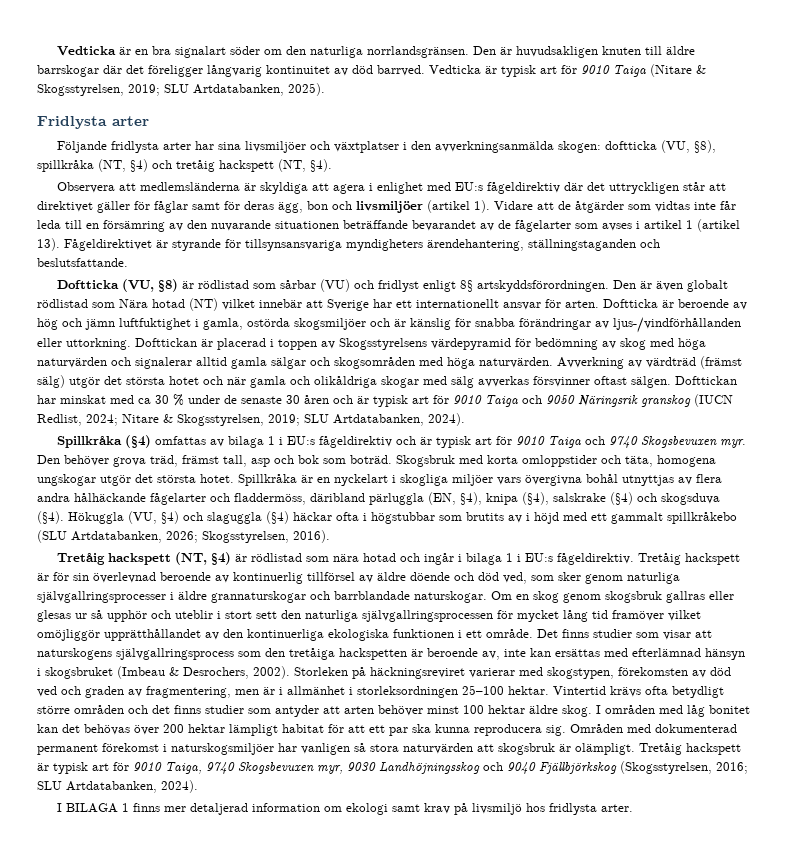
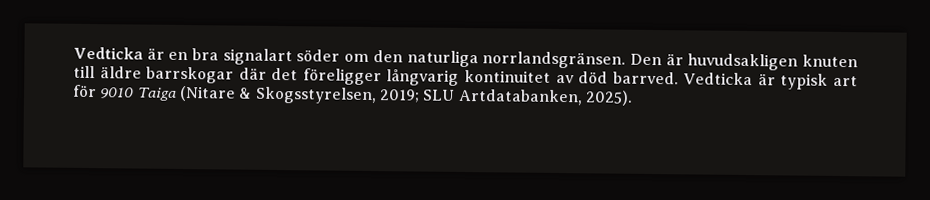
- Fridlysta arter
- Följande fridlysta arter har sina livsmiljöer och växtplatser i den avverkningsanmälda skogen: doftticka (VU, §8), spillkråka (NT, §4) och tretåig hackspett (NT, §4).
- Observera att medlemsländerna är skyldiga att agera i enlighet med EU:s fågeldirektiv där det uttryckligen står att direktivet gäller för fåglar samt för deras ägg, bon och livsmiljöer (artikel 1). Vidare att de åtgärder som vidtas inte får leda till en försämring av den nuvarande situationen beträffande bevarandet av de fågelarter som avses i artikel 1 (artikel 13). Fågeldirektivet är styrande för tillsynsansvariga myndigheters ärendehantering, ställningstaganden och beslutsfattande.
- Doftticka (VU, §8) är rödlistad som sårbar (VU) och fridlyst enligt 8§ artskyddsförordningen. Den är även globalt rödlistad som Nära hotad (NT) vilket innebär att Sverige har ett internationellt ansvar för arten. Doftticka är beroende av hög och jämn luftfuktighet i gamla, ostörda skogsmiljöer och är känslig för snabba förändringar av ljus-/vindförhållanden eller uttorkning. Dofttickan är placerad i toppen av Skogsstyrelsens värdepyramid för bedömning av skog med höga naturvärden och signalerar alltid gamla sälgar och skogsområden med höga naturvärden. Avverkning av värdträd (främst sälg) utgör det största hotet och när gamla och olikåldriga skogar med sälg avverkas försvinner oftast sälgen. Dofttickan har minskat med ca 30 % under de senaste 30 åren och är typisk art för 9010 Taiga och 9050 Näringsrik granskog (IUCN Redlist, 2024; Nitare & Skogsstyrelsen, 2019; SLU Artdatabanken, 2024).
- Spillkråka (§4) omfattas av bilaga 1 i EU:s fågeldirektiv och är typisk art för 9010 Taiga och 9740 Skogsbevuxen myr. Den behöver grova träd, främst tall, asp och bok som boträd. Skogsbruk med korta omloppstider och täta, homogena ungskogar utgör det största hotet. Spillkråka är en nyckelart i skogliga miljöer vars övergivna bohål utnyttjas av flera andra hålhäckande fågelarter och fladdermöss, däribland pärluggla (EN, §4), knipa (§4), salskrake (§4) och skogsduva (§4). Hökuggla (VU, §4) och slaguggla (§4) häckar ofta i högstubbar som brutits av i höjd med ett gammalt spillkråkebo (SLU Artdatabanken, 2026; Skogsstyrelsen, 2016).
- Tretåig hackspett (NT, §4) är rödlistad som nära hotad och ingår i bilaga 1 i EU:s fågeldirektiv. Tretåig hackspett är för sin överlevnad beroende av kontinuerlig tillförsel av äldre döende och död ved, som sker genom naturliga självgallringsprocesser i äldre grannaturskogar och barrblandade naturskogar. Om en skog genom skogsbruk gallras eller glesas ur så upphör och uteblir i stort sett den naturliga självgallringsprocessen för mycket lång tid framöver vilket omöjliggör upprätthållandet av den kontinuerliga ekologiska funktionen i ett område. Det finns studier som visar att naturskogens självgallringsprocess som den tretåiga hackspetten är beroende av, inte kan ersättas med efterlämnad hänsyn i skogsbruket (Imbeau & Desrochers, 2002). Storleken på häckningsreviret varierar med skogstypen, förekomsten av död ved och graden av fragmentering, men är i allmänhet i storleksordningen 25–100 hektar. Vintertid krävs ofta betydligt större områden och det finns studier som antyder att arten behöver minst 100 hektar äldre skog. I områden med låg bonitet kan det behövas över 200 hektar lämpligt habitat för att ett par ska kunna reproducera sig. Områden med dokumenterad permanent förekomst i naturskogsmiljöer har vanligen så stora naturvärden att skogsbruk är olämpligt. Tretåig hackspett är typisk art för 9010 Taiga, 9740 Skogsbevuxen myr, 9030 Landhöjningsskog och 9040 Fjällbjörkskog (Skogsstyrelsen, 2016; SLU Artdatabanken, 2024).
- I BILAGA 1 finns mer detaljerad information om ekologi samt krav på livsmiljö hos fridlysta arter.

